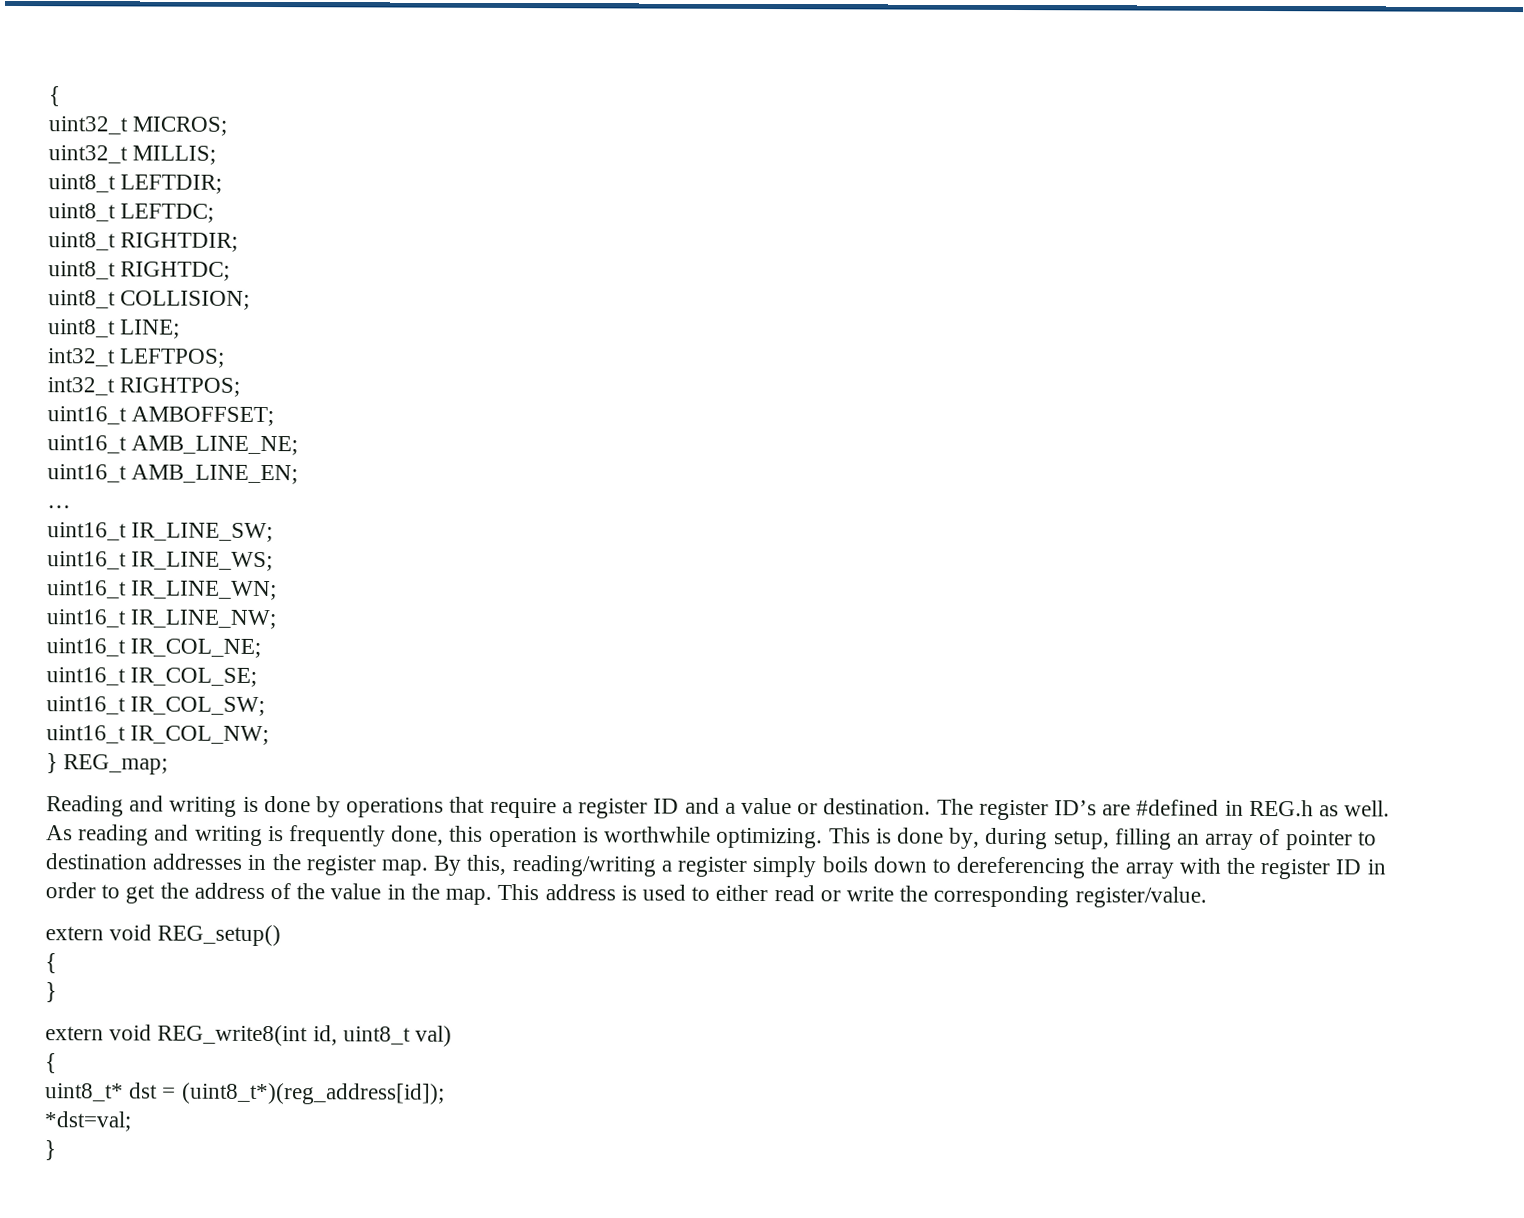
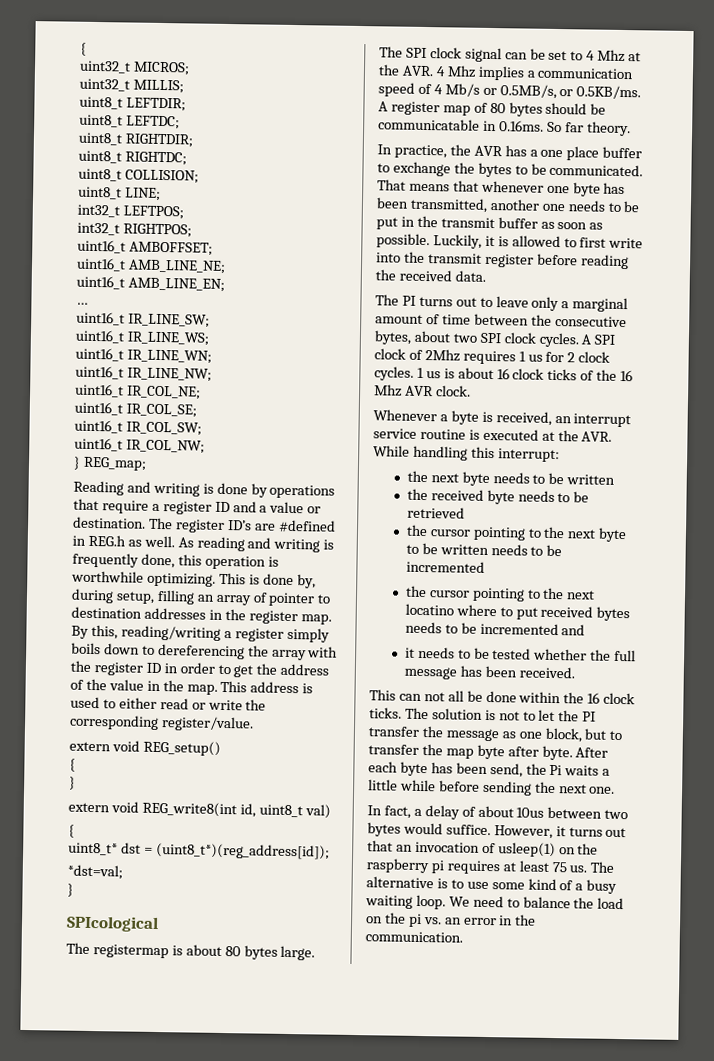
+ SPIcological
+ The registermap is about 80 bytes large. The SPI clock signal can be set to 4 Mhz at the AVR. 4 Mhz implies a communication speed of 4 Mb/s or 0.5MB/s, or 0.5KB/ms. A register map of 80 bytes should be communicatable in 0.16ms. So far theory.
+ In practice, the AVR has a one place buffer to exchange the bytes to be communicated. That means that whenever one byte has been transmitted, another one needs to be put in the transmit buffer as soon as possible. Luckily, it is allowed to first write into the transmit register before reading the received data.
+ The PI turns out to leave only a marginal amount of time between the consecutive bytes, about two SPI clock cycles. A SPI clock of 2Mhz requires 1 us for 2 clock cycles. 1 us is about 16 clock ticks of the 16 Mhz AVR clock.
+ Whenever a byte is received, an interrupt service routine is executed at the AVR. While handling this interrupt:
+ the next byte needs to be written
+ the received byte needs to be retrieved
+ the cursor pointing to the next byte to be written needs to be incremented
+ the cursor pointing to the next locatino where to put received bytes needs to be incremented and
+ it needs to be tested whether the full message has been received.
+ This can not all be done within the 16 clock ticks. The solution is not to let the PI transfer the message as one block, but to transfer the map byte after byte. After each byte has been send, the Pi waits a little while before sending the next one.
+ In fact, a delay of about 10us between two bytes would suffice. However, it turns out that an invocation of usleep(1) on the raspberry pi requires at least 75 us. The alternative is to use some kind of a busy waiting loop. We need to balance the load on the pi vs. an error in the communication.

